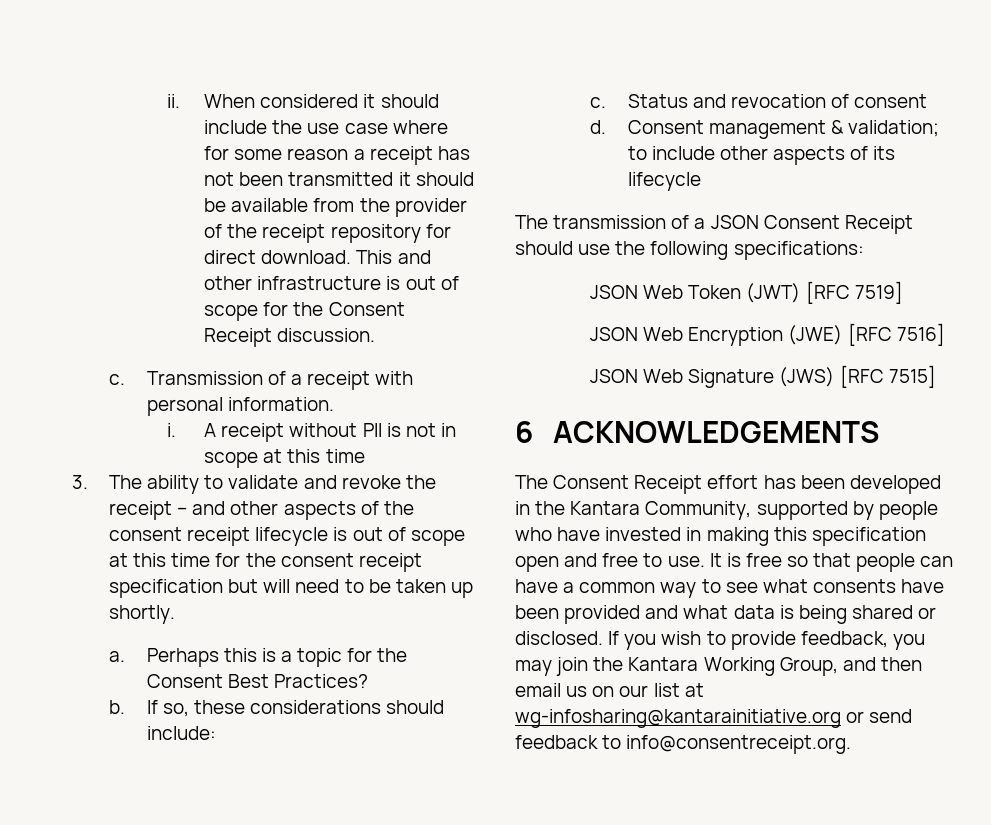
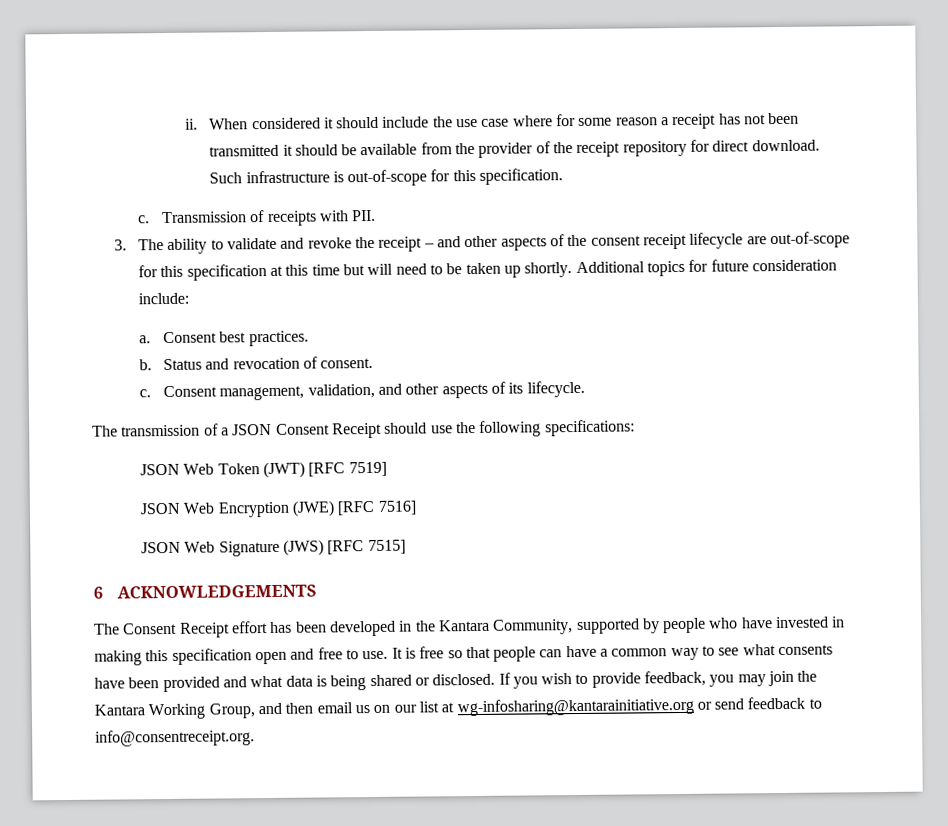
- This and other infrastructure is out of scope for the Consent Receipt discussion.
- c. Transmission of a receipt with personal information.
- i. A receipt without PII is not in scope at this time
+ Such infrastructure is out-of-scope for this specification.
+ c. Transmission of receipts with PII.
- 3. The ability to validate and revoke the receipt – and other aspects of the consent receipt lifecycle is out of scope at this time for the consent receipt specification but will need to be taken up shortly.
- a. Perhaps this is a topic for the Consent Best Practices?
- b. If so, these considerations should include:
- c. Status and revocation of consent
- d. Consent management & validation; to include other aspects of its lifecycle
+ 3. The ability to validate and revoke the receipt – and other aspects of the consent receipt lifecycle are out-of-scope for this specification at this time but will need to be taken up shortly. Additional topics for future consideration include:
+ a. Consent best practices.
+ b. Status and revocation of consent.
+ c. Consent management, validation, and other aspects of its lifecycle.

